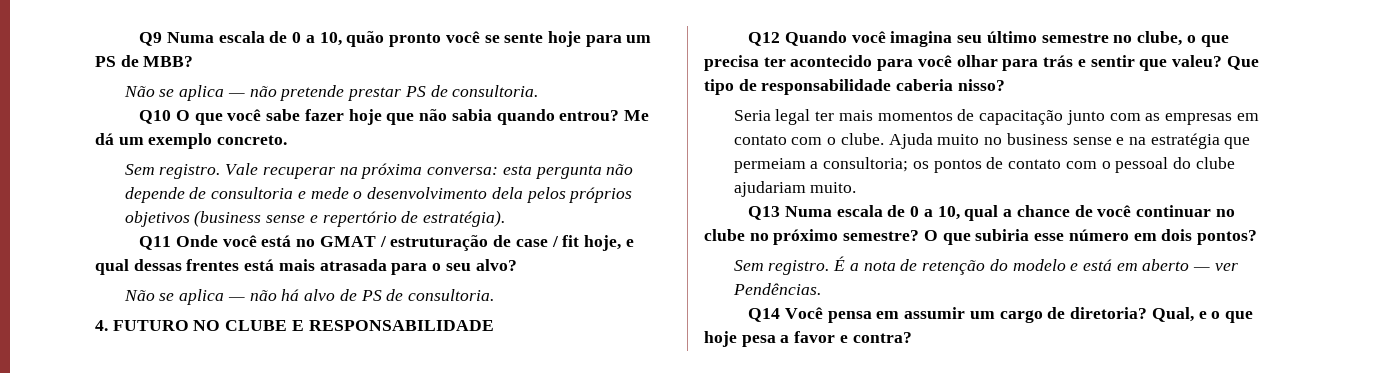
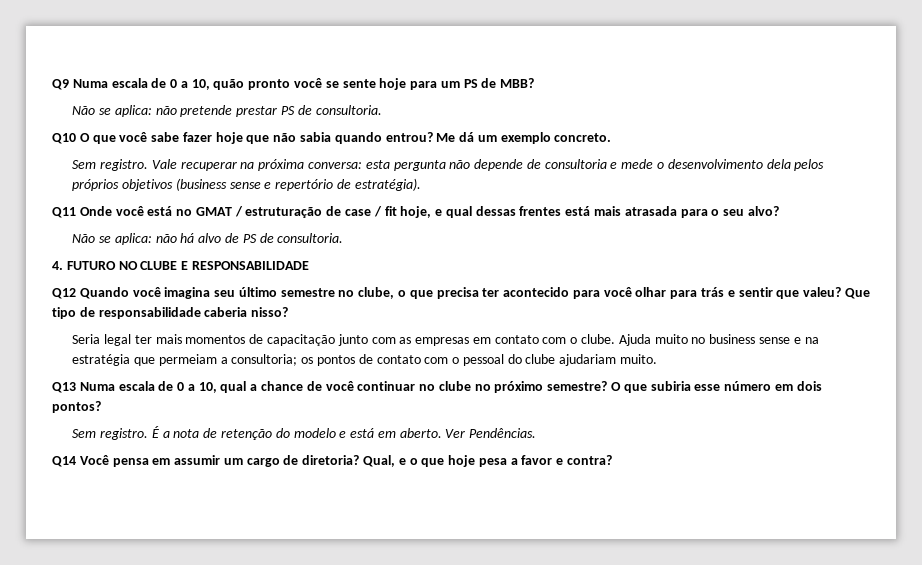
- Não se aplica — não pretende prestar PS de consultoria.
+ Não se aplica: não pretende prestar PS de consultoria.
- Não se aplica — não há alvo de PS de consultoria.
+ Não se aplica: não há alvo de PS de consultoria.
- É a nota de retenção do modelo e está em aberto — ver Pendências.
+ É a nota de retenção do modelo e está em aberto. Ver Pendências.

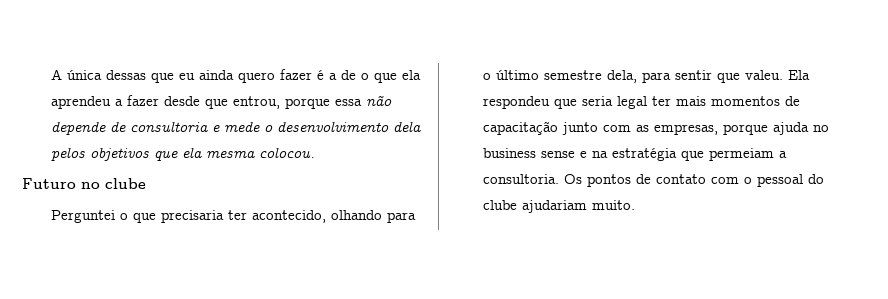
- Q9 Numa escala de 0 a 10, quão pronto você se sente hoje para um PS de MBB?
- Não se aplica: não pretende prestar PS de consultoria.
- Q10 O que você sabe fazer hoje que não sabia quando entrou? Me dá um exemplo concreto.
- Sem registro. Vale recuperar na próxima conversa: esta pergunta não depende de consultoria e mede o desenvolvimento dela pelos próprios objetivos (business sense e repertório de estratégia).
- Q11 Onde você está no GMAT / estruturação de case / fit hoje, e qual dessas frentes está mais atrasada para o seu alvo?
- Não se aplica: não há alvo de PS de consultoria.
- 4. FUTURO NO CLUBE E RESPONSABILIDADE
- Q12 Quando você imagina seu último semestre no clube, o que precisa ter acontecido para você olhar para trás e sentir que valeu? Que tipo de responsabilidade caberia nisso?
- Seria legal ter mais momentos de capacitação junto com as empresas em contato com o clube. Ajuda muito no business sense e na estratégia que permeiam a consultoria; os pontos de contato com o pessoal do clube ajudariam muito.
+ A única dessas que eu ainda quero fazer é a de o que ela aprendeu a fazer desde que entrou, porque essa não depende de consultoria e mede o desenvolvimento dela pelos objetivos que ela mesma colocou.
+ Futuro no clube
+ Perguntei o que precisaria ter acontecido, olhando para o último semestre dela, para sentir que valeu. Ela respondeu que seria legal ter mais momentos de capacitação junto com as empresas, porque ajuda no business sense e na estratégia que permeiam a consultoria. Os pontos de contato com o pessoal do clube ajudariam muito.
- Q13 Numa escala de 0 a 10, qual a chance de você continuar no clube no próximo semestre? O que subiria esse número em dois pontos?
- Sem registro. É a nota de retenção do modelo e está em aberto. Ver Pendências.
- Q14 Você pensa em assumir um cargo de diretoria? Qual, e o que hoje pesa a favor e contra?

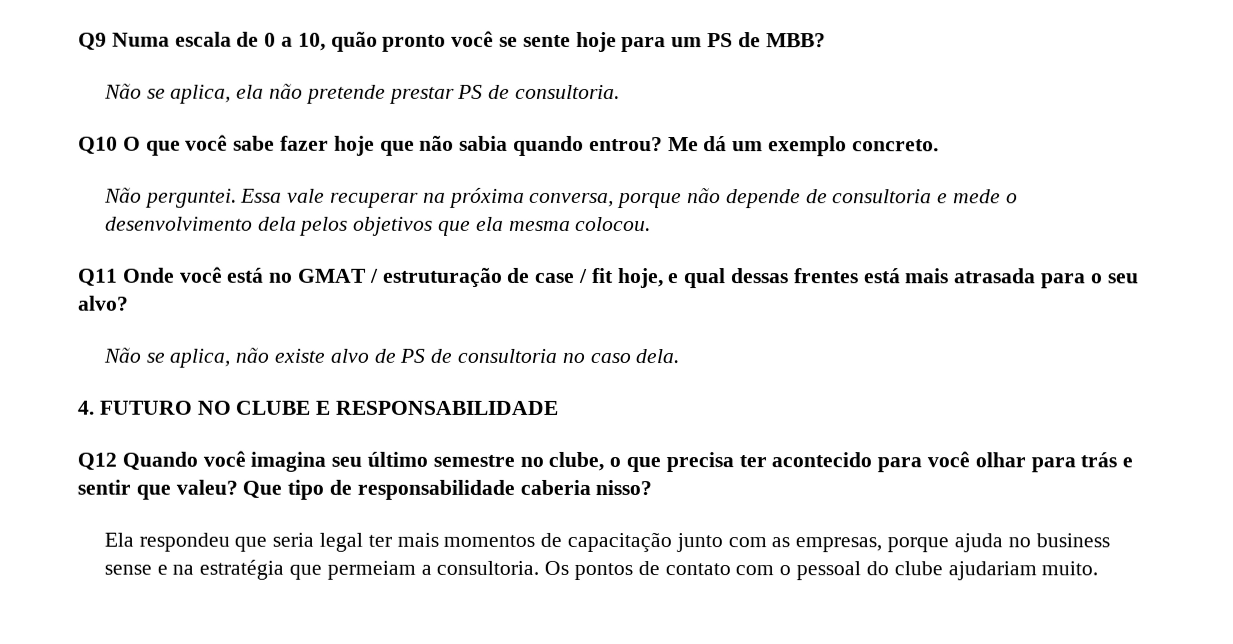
- A única dessas que eu ainda quero fazer é a de o que ela aprendeu a fazer desde que entrou, porque essa não depende de consultoria e mede o desenvolvimento dela pelos objetivos que ela mesma colocou.
+ Q9 Numa escala de 0 a 10, quão pronto você se sente hoje para um PS de MBB?
+ Não se aplica, ela não pretende prestar PS de consultoria.
+ Q10 O que você sabe fazer hoje que não sabia quando entrou? Me dá um exemplo concreto.
+ Não perguntei. Essa vale recuperar na próxima conversa, porque não depende de consultoria e mede o desenvolvimento dela pelos objetivos que ela mesma colocou.
- Futuro no clube
- Perguntei o que precisaria ter acontecido, olhando para o último semestre dela, para sentir que valeu. Ela respondeu que seria legal ter mais momentos de capacitação junto com as empresas, porque ajuda no business sense e na estratégia que permeiam a consultoria.
+ Q11 Onde você está no GMAT / estruturação de case / fit hoje, e qual dessas frentes está mais atrasada para o seu alvo?
+ Não se aplica, não existe alvo de PS de consultoria no caso dela.
+ 4. FUTURO NO CLUBE E RESPONSABILIDADE
+ Q12 Quando você imagina seu último semestre no clube, o que precisa ter acontecido para você olhar para trás e sentir que valeu? Que tipo de responsabilidade caberia nisso?
+ Ela respondeu que seria legal ter mais momentos de capacitação junto com as empresas, porque ajuda no business sense e na estratégia que permeiam a consultoria.

